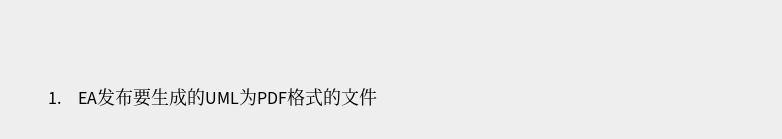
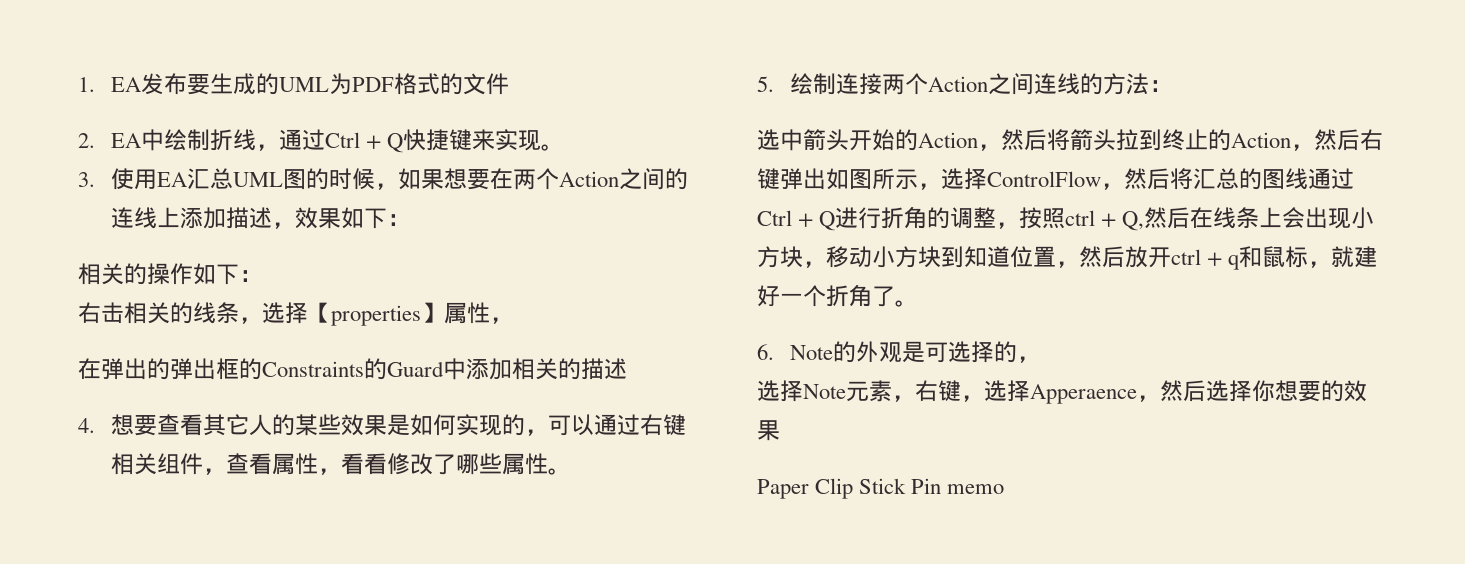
+ 2. EA中绘制折线，通过Ctrl + Q快捷键来实现。
+ 3.使用EA汇总UML图的时候，如果想要在两个Action之间的连线上添加描述，效果如下：
+ 相关的操作如下：
+ 右击相关的线条，选择【properties】属性，
+ 在弹出的弹出框的Constraints的Guard中添加相关的描述
+ 4.想要查看其它人的某些效果是如何实现的，可以通过右键相关组件，查看属性，看看修改了哪些属性。
+ 5.绘制连接两个Action之间连线的方法：
+ 选中箭头开始的Action，然后将箭头拉到终止的Action，然后右键弹出如图所示，选择ControlFlow，然后将汇总的图线通过Ctrl + Q进行折角的调整，按照ctrl + Q,然后在线条上会出现小方块，移动小方块到知道位置，然后放开ctrl + q和鼠标，就建好一个折角了。
+ 6. Note的外观是可选择的，
+ 选择Note元素，右键，选择Apperaence，然后选择你想要的效果
+ Paper Clip Stick Pin memo

